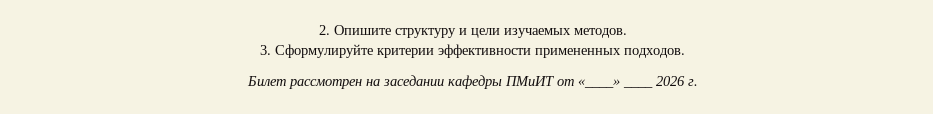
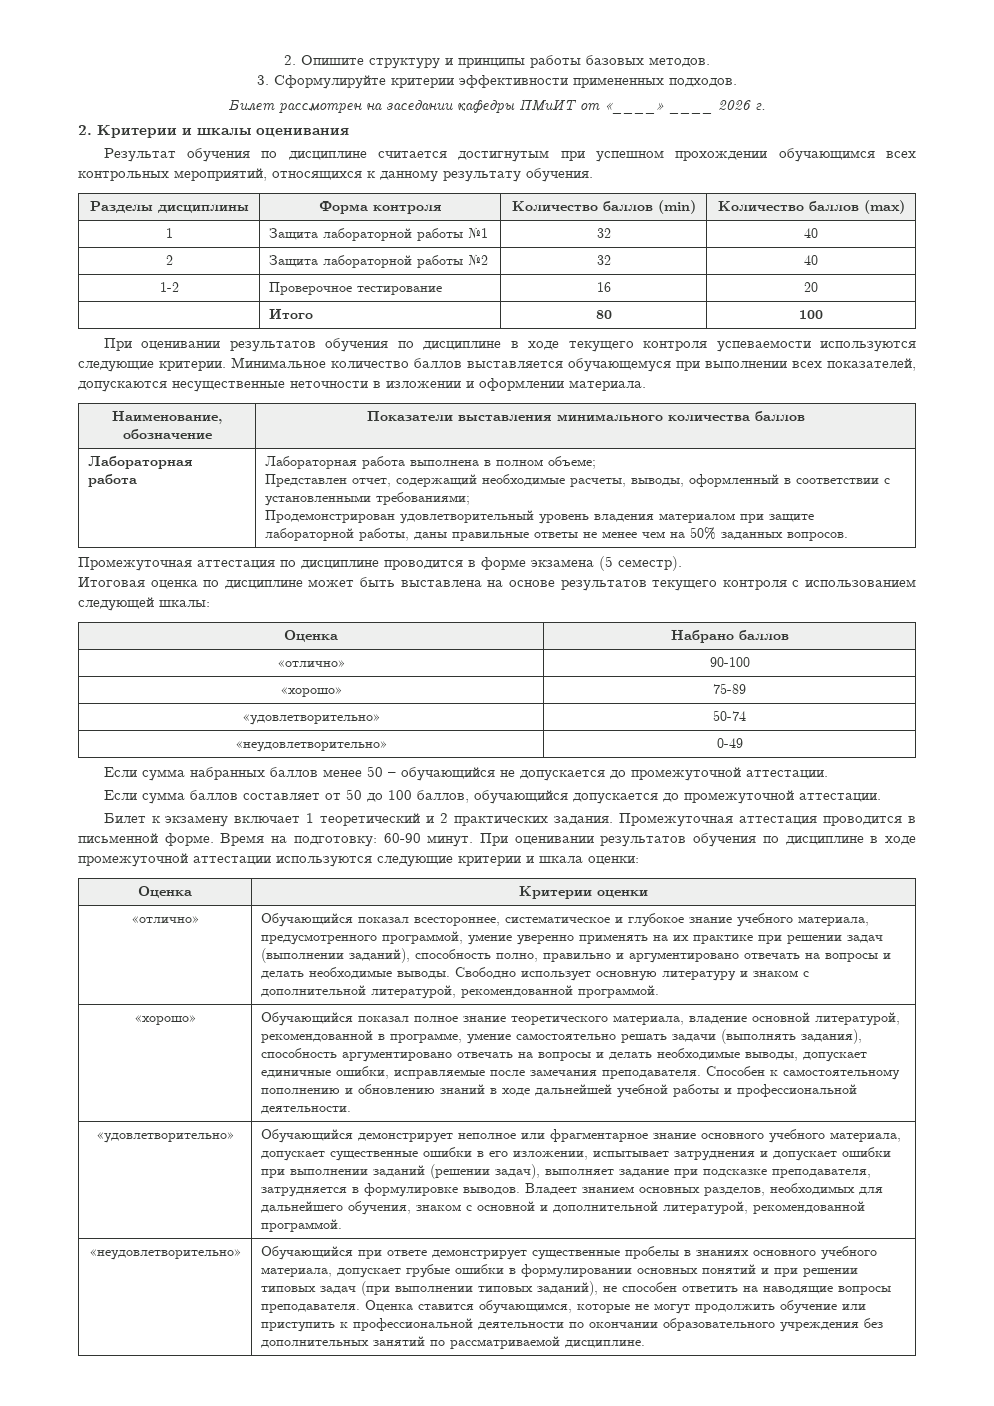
- 2. Опишите структуру и цели изучаемых методов.
+ 2. Опишите структуру и принципы работы базовых методов.
+ 2. Критерии и шкалы оценивания
+ Результат обучения по дисциплине считается достигнутым при успешном прохождении обучающимся всех контрольных мероприятий, относящихся к данному результату обучения.
+ Разделы дисциплины | Форма контроля | Количество баллов (min) | Количество баллов (max)
+ 1 | Защита лабораторной работы №1 | 32 | 40
+ 2 | Защита лабораторной работы №2 | 32 | 40
+ 1-2 | Проверочное тестирование | 16 | 20
+ | Итого | 80 | 100
+ При оценивании результатов обучения по дисциплине в ходе текущего контроля успеваемости используются следующие критерии. Минимальное количество баллов выставляется обучающемуся при выполнении всех показателей, допускаются несущественные неточности в изложении и оформлении материала.
+ Наименование, обозначение | Показатели выставления минимального количества баллов
+ Лабораторная работа | Лабораторная работа выполнена в полном объеме;
+ Представлен отчет, содержащий необходимые расчеты, выводы, оформленный в соответствии с установленными требованиями;
+ Продемонстрирован удовлетворительный уровень владения материалом при защите лабораторной работы, даны правильные ответы не менее чем на 50% заданных вопросов.
+ Промежуточная аттестация по дисциплине проводится в форме экзамена (5 семестр).
+ Итоговая оценка по дисциплине может быть выставлена на основе результатов текущего контроля с использованием следующей шкалы:
+ Оценка | Набрано баллов
+ «отлично» | 90-100
+ «хорошо» | 75-89
+ «удовлетворительно» | 50-74
+ «неудовлетворительно» | 0-49
+ Если сумма набранных баллов менее 50 – обучающийся не допускается до промежуточной аттестации.
+ Если сумма баллов составляет от 50 до 100 баллов, обучающийся допускается до промежуточной аттестации.
+ Билет к экзамену включает 1 теоретический и 2 практических задания. Промежуточная аттестация проводится в письменной форме. Время на подготовку: 60-90 минут. При оценивании результатов обучения по дисциплине в ходе промежуточной аттестации используются следующие критерии и шкала оценки:
+ Оценка | Критерии оценки
+ «отлично» | Обучающийся показал всестороннее, систематическое и глубокое знание учебного материала, предусмотренного программой, умение уверенно применять на их практике при решении задач (выполнении заданий), способность полно, правильно и аргументировано отвечать на вопросы и делать необходимые выводы. Свободно использует основную литературу и знаком с дополнительной литературой, рекомендованной программой.
+ «хорошо» | Обучающийся показал полное знание теоретического материала, владение основной литературой, рекомендованной в программе, умение самостоятельно решать задачи (выполнять задания), способность аргументировано отвечать на вопросы и делать необходимые выводы, допускает единичные ошибки, исправляемые после замечания преподавателя. Способен к самостоятельному пополнению и обновлению знаний в ходе дальнейшей учебной работы и профессиональной деятельности.
+ «удовлетворительно» | Обучающийся демонстрирует неполное или фрагментарное знание основного учебного материала, допускает существенные ошибки в его изложении, испытывает затруднения и допускает ошибки при выполнении заданий (решении задач), выполняет задание при подсказке преподавателя, затрудняется в формулировке выводов. Владеет знанием основных разделов, необходимых для дальнейшего обучения, знаком с основной и дополнительной литературой, рекомендованной программой.
+ «неудовлетворительно» | Обучающийся при ответе демонстрирует существенные пробелы в знаниях основного учебного материала, допускает грубые ошибки в формулировании основных понятий и при решении типовых задач (при выполнении типовых заданий), не способен ответить на наводящие вопросы преподавателя. Оценка ставится обучающимся, которые не могут продолжить обучение или приступить к профессиональной деятельности по окончании образовательного учреждения без дополнительных занятий по рассматриваемой дисциплине.

